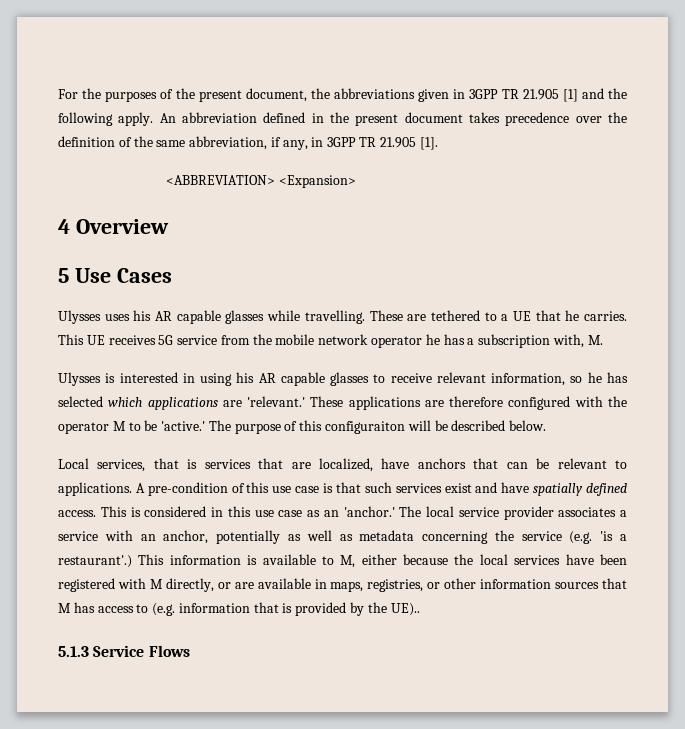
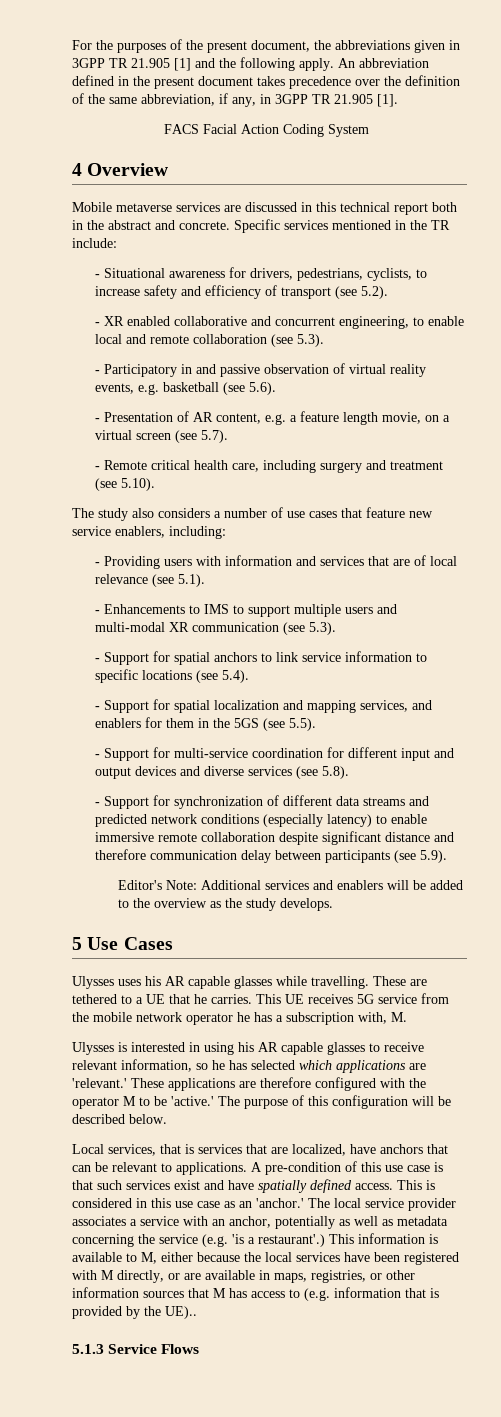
- <ABBREVIATION> <Expansion>
+ FACS Facial Action Coding System
  4 Overview
+ Mobile metaverse services are discussed in this technical report both in the abstract and concrete. Specific services mentioned in the TR include:
+ - Situational awareness for drivers, pedestrians, cyclists, to increase safety and efficiency of transport (see 5.2).
+ - XR enabled collaborative and concurrent engineering, to enable local and remote collaboration (see 5.3).
+ - Participatory in and passive observation of virtual reality events, e.g. basketball (see 5.6).
+ - Presentation of AR content, e.g. a feature length movie, on a virtual screen (see 5.7).
+ - Remote critical health care, including surgery and treatment (see 5.10).
+ The study also considers a number of use cases that feature new service enablers, including:
+ - Providing users with information and services that are of local relevance (see 5.1).
+ - Enhancements to IMS to support multiple users and multi-modal XR communication (see 5.3).
+ - Support for spatial anchors to link service information to specific locations (see 5.4).
+ - Support for spatial localization and mapping services, and enablers for them in the 5GS (see 5.5).
+ - Support for multi-service coordination for different input and output devices and diverse services (see 5.8).
+ - Support for synchronization of different data streams and predicted network conditions (especially latency) to enable immersive remote collaboration despite significant distance and therefore communication delay between participants (see 5.9).
+ Editor's Note: Additional services and enablers will be added to the overview as the study develops.
- The purpose of this configuraiton will be described below.
+ The purpose of this configuration will be described below.

